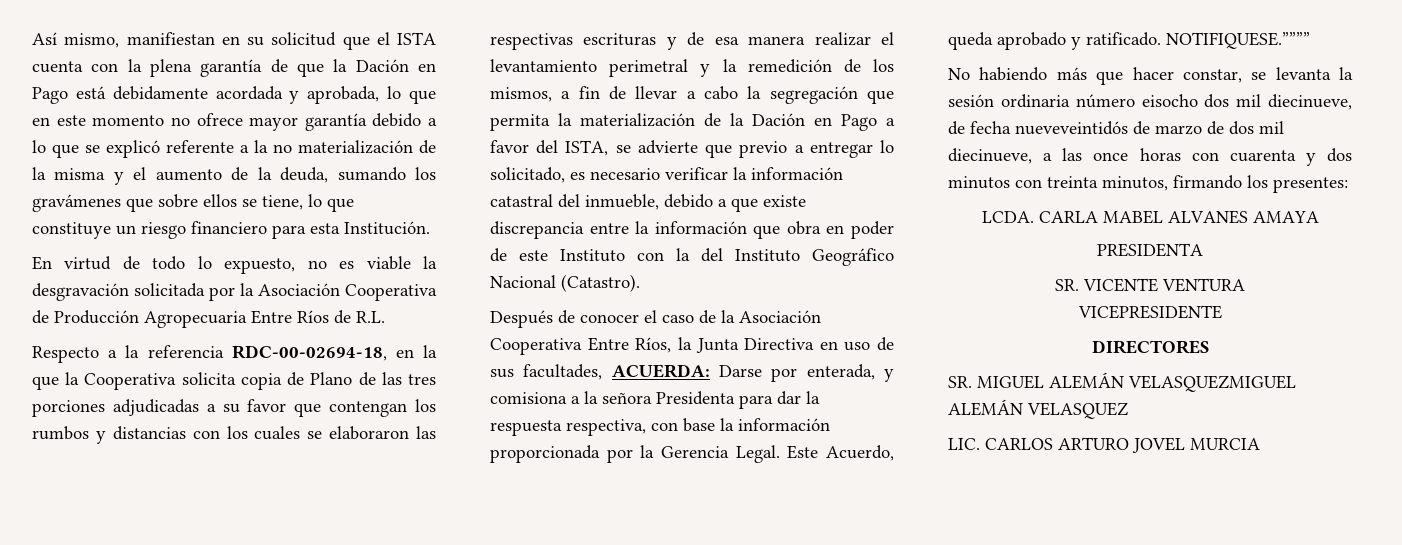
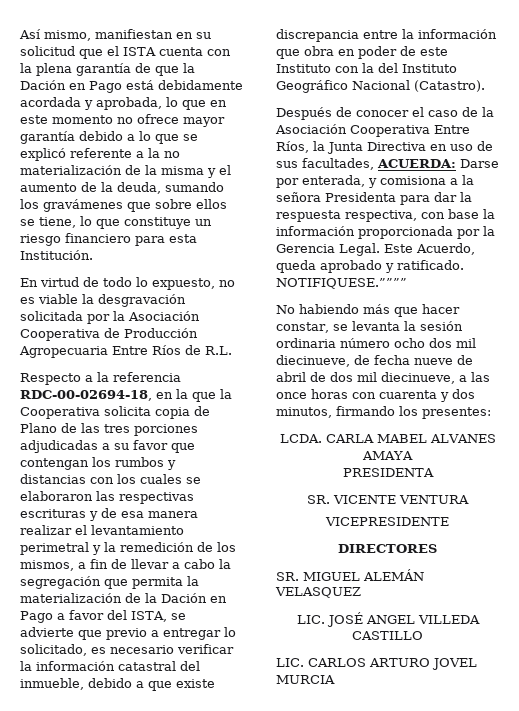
- No habiendo más que hacer constar, se levanta la sesión ordinaria número eisocho dos mil diecinueve, de fecha nueveveintidós de marzo de dos mil diecinueve, a las once horas con cuarenta y dos minutos con treinta minutos, firmando los presentes:
+ No habiendo más que hacer constar, se levanta la sesión ordinaria número ocho dos mil diecinueve, de fecha nueve de abril de dos mil diecinueve, a las once horas con cuarenta y dos minutos, firmando los presentes:
- SR. MIGUEL ALEMÁN VELASQUEZMIGUEL ALEMÁN VELASQUEZ
+ SR. MIGUEL ALEMÁN VELASQUEZ
+ LIC. JOSÉ ANGEL VILLEDA CASTILLO

